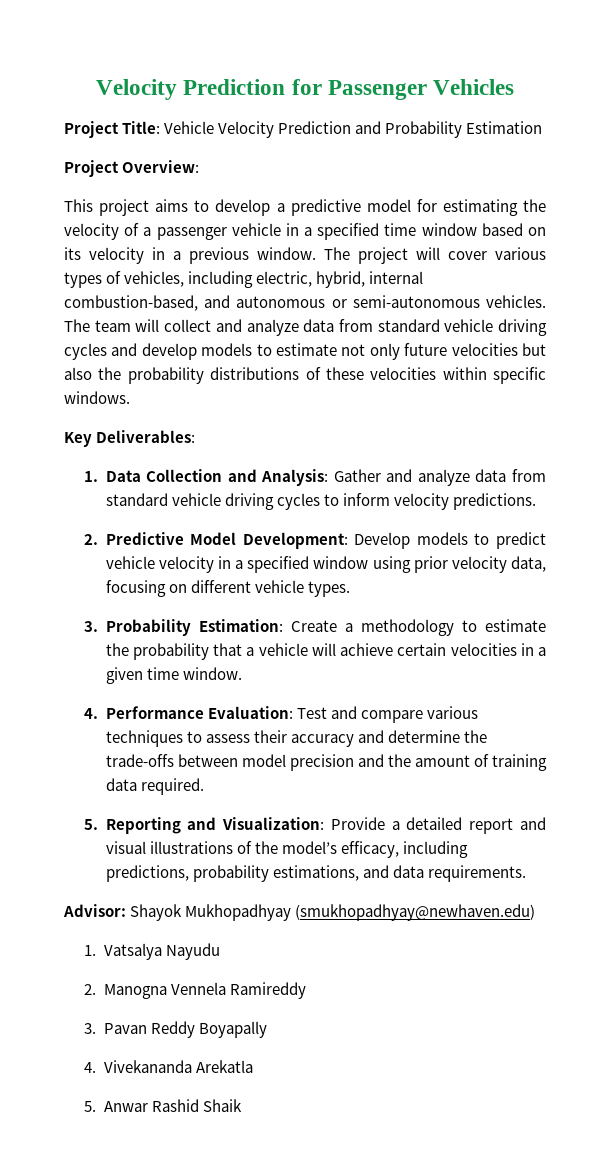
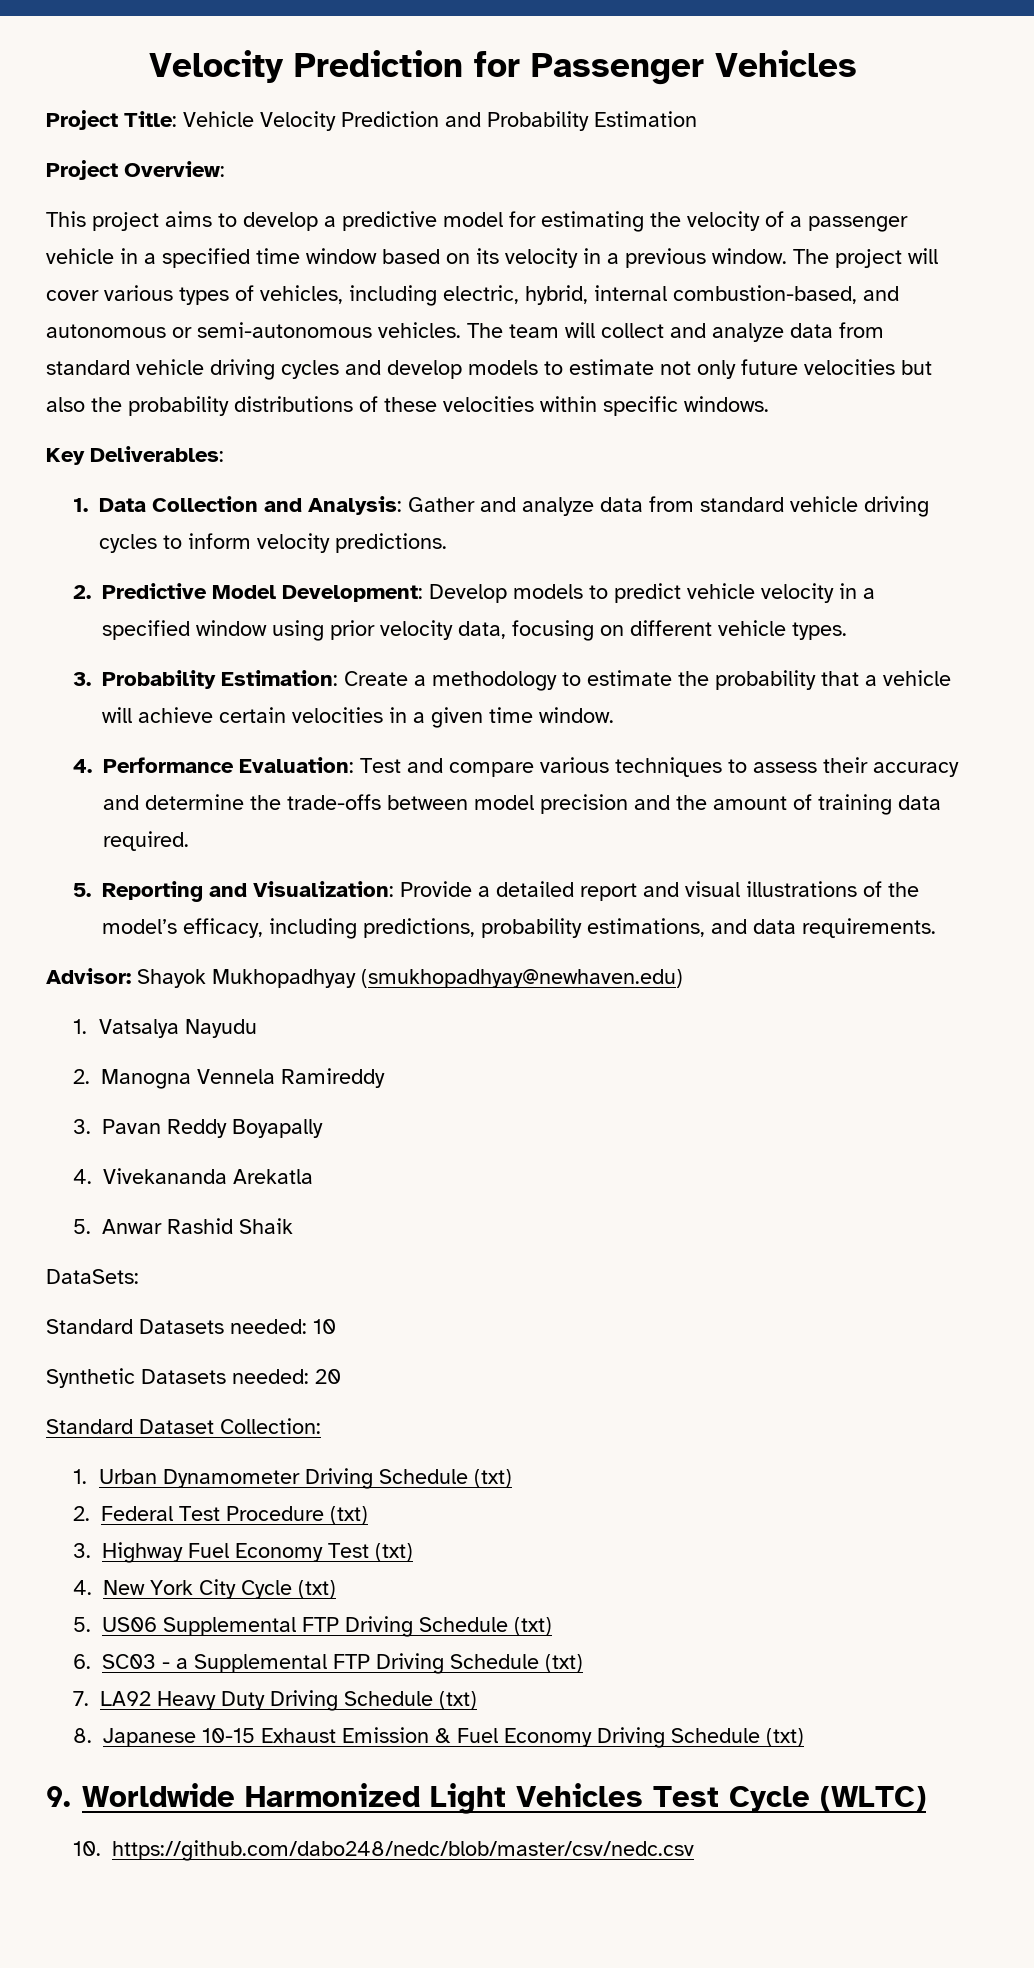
+ DataSets:
+ Standard Datasets needed: 10
+ Synthetic Datasets needed: 20
+ Standard Dataset Collection:
+ 1. Urban Dynamometer Driving Schedule (txt)
+ 2. Federal Test Procedure (txt)
+ 3. Highway Fuel Economy Test (txt)
+ 4. New York City Cycle (txt)
+ 5. US06 Supplemental FTP Driving Schedule (txt)
+ 6. SC03 - a Supplemental FTP Driving Schedule (txt)
+ 7. LA92 Heavy Duty Driving Schedule (txt)
+ 8. Japanese 10-15 Exhaust Emission & Fuel Economy Driving Schedule (txt)
+ 9. Worldwide Harmonized Light Vehicles Test Cycle (WLTC)
+ 10. https://github.com/dabo248/nedc/blob/master/csv/nedc.csv

